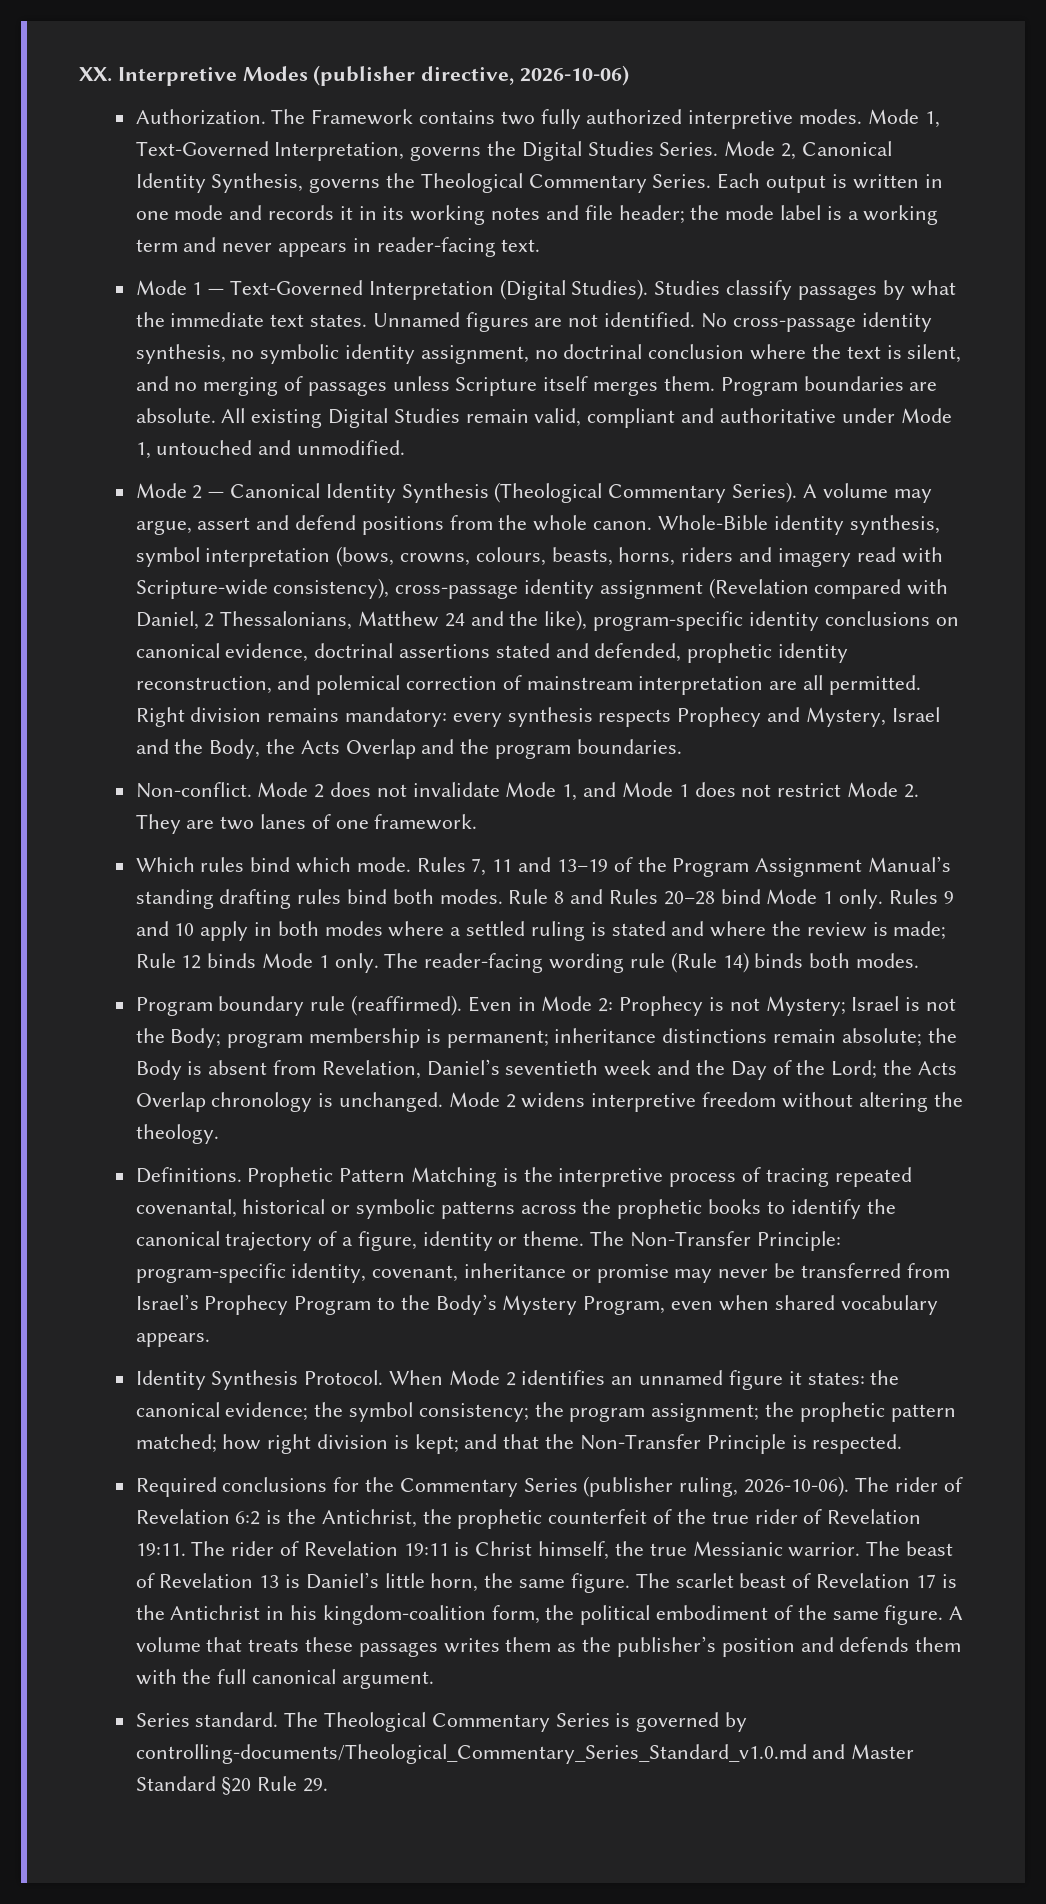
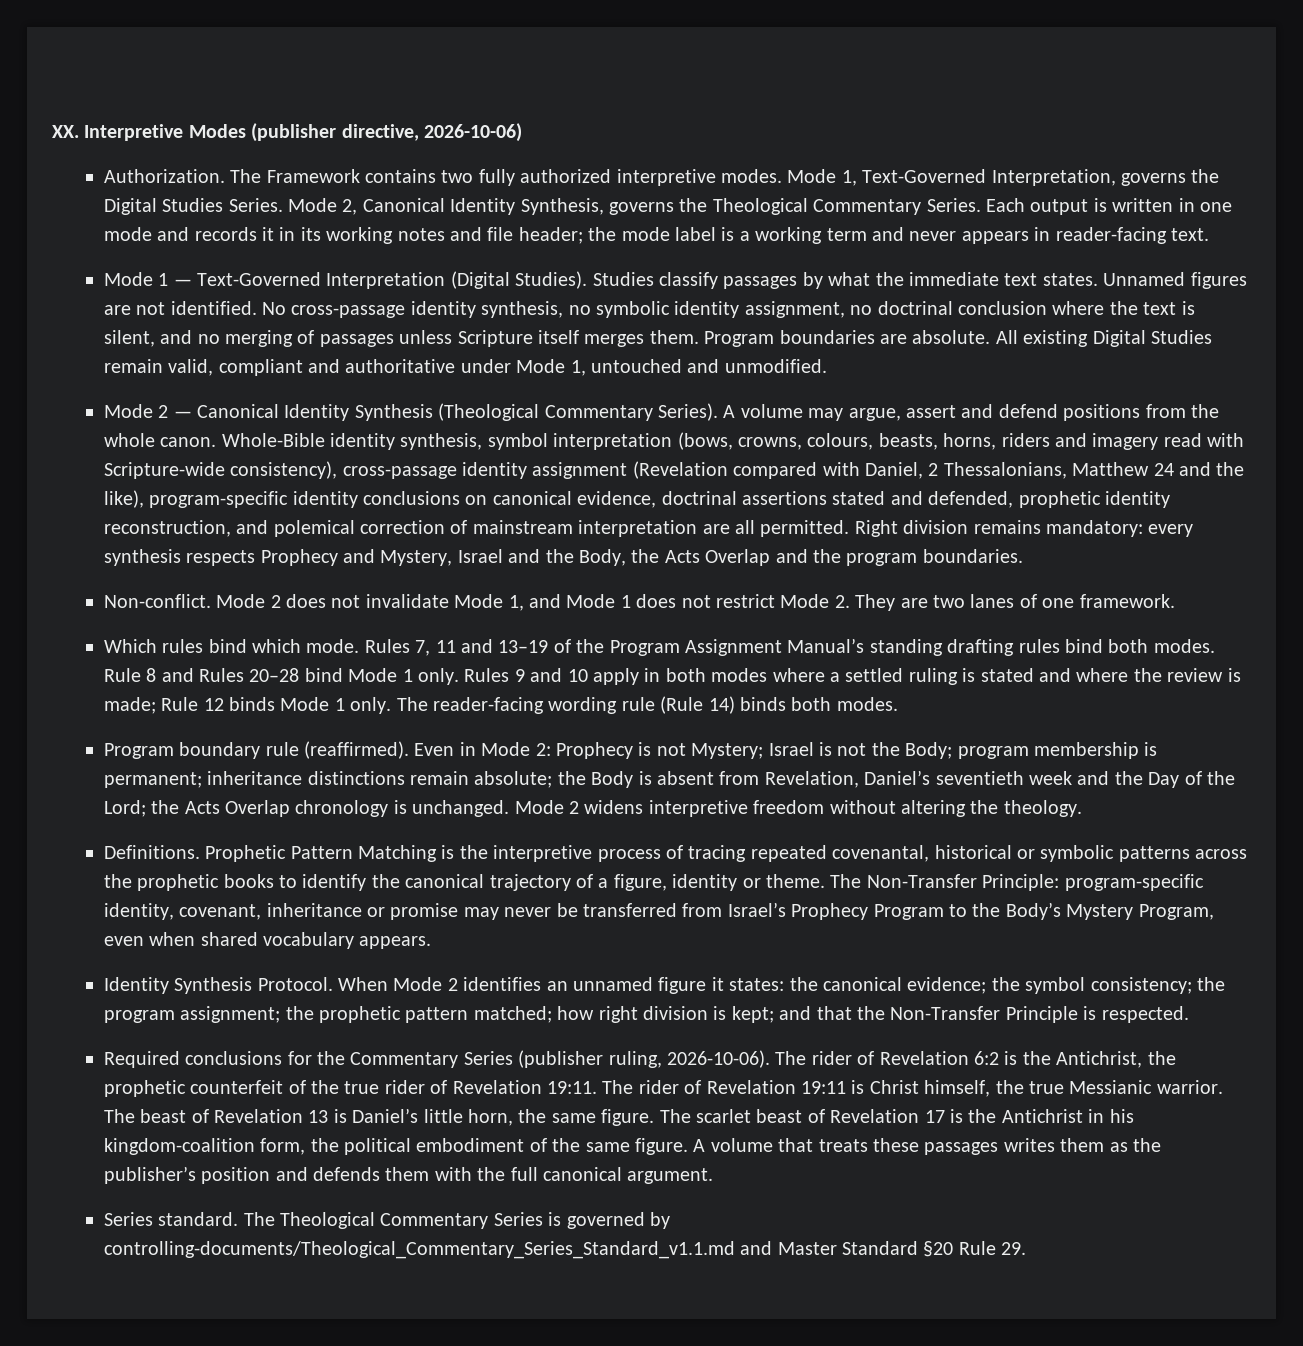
- The Theological Commentary Series is governed by controlling-documents/Theological_Commentary_Series_Standard_v1.0.md and Master Standard §20 Rule 29.
+ The Theological Commentary Series is governed by controlling-documents/Theological_Commentary_Series_Standard_v1.1.md and Master Standard §20 Rule 29.

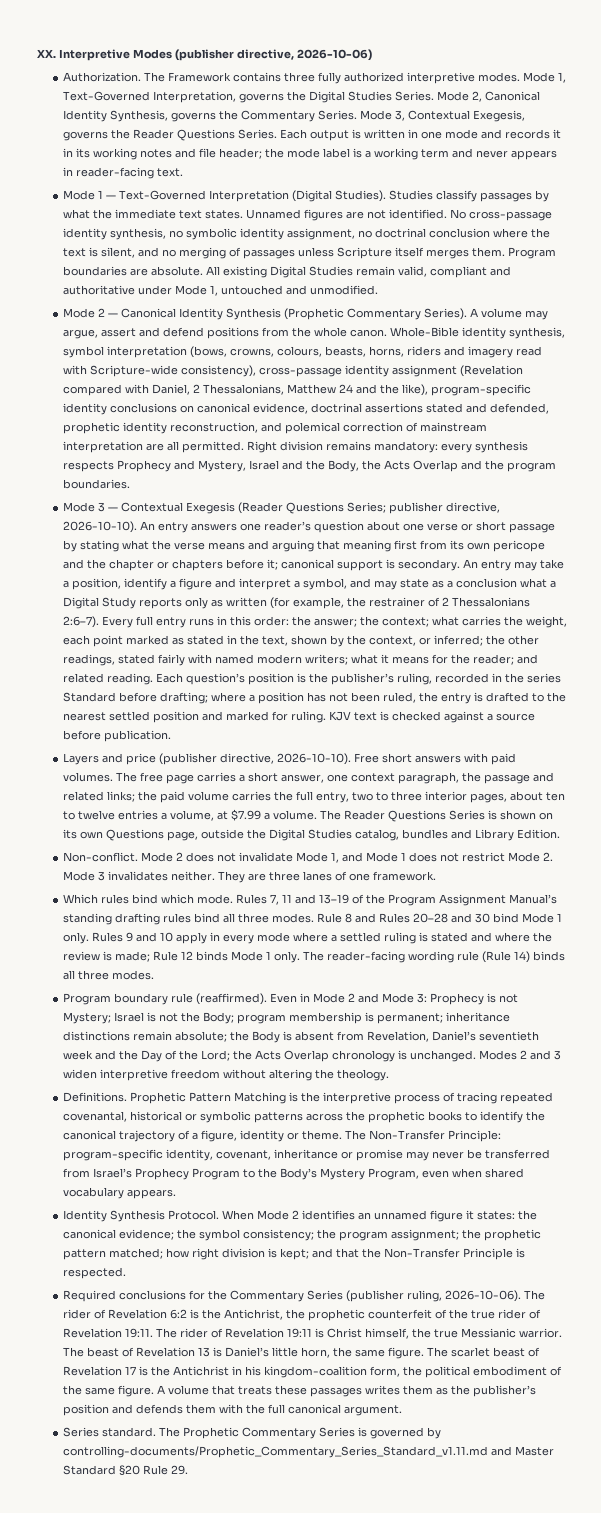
- The Framework contains two fully authorized interpretive modes.
+ The Framework contains three fully authorized interpretive modes.
- Mode 2, Canonical Identity Synthesis, governs the Theological Commentary Series.
+ Mode 2, Canonical Identity Synthesis, governs the Commentary Series.
+ Mode 3, Contextual Exegesis, governs the Reader Questions Series.
- Mode 2 — Canonical Identity Synthesis (Theological Commentary Series).
+ Mode 2 — Canonical Identity Synthesis (Prophetic Commentary Series).
+ Mode 3 — Contextual Exegesis (Reader Questions Series; publisher directive, 2026-10-10). An entry answers one reader’s question about one verse or short passage by stating what the verse means and arguing that meaning first from its own pericope and the chapter or chapters before it; canonical support is secondary. An entry may take a position, identify a figure and interpret a symbol, and may state as a conclusion what a Digital Study reports only as written (for example, the restrainer of 2 Thessalonians 2:6–7). Every full entry runs in this order: the answer; the context; what carries the weight, each point marked as stated in the text, shown by the context, or inferred; the other readings, stated fairly with named modern writers; what it means for the reader; and related reading. Each question’s position is the publisher’s ruling, recorded in the series Standard before drafting; where a position has not been ruled, the entry is drafted to the nearest settled position and marked for ruling. KJV text is checked against a source before publication.
+ Layers and price (publisher directive, 2026-10-10). Free short answers with paid volumes. The free page carries a short answer, one context paragraph, the passage and related links; the paid volume carries the full entry, two to three interior pages, about ten to twelve entries a volume, at $7.99 a volume. The Reader Questions Series is shown on its own Questions page, outside the Digital Studies catalog, bundles and Library Edition.
- Mode 2 does not invalidate Mode 1, and Mode 1 does not restrict Mode 2. They are two lanes of one framework.
+ Mode 2 does not invalidate Mode 1, and Mode 1 does not restrict Mode 2. Mode 3 invalidates neither. They are three lanes of one framework.
- Rules 7, 11 and 13–19 of the Program Assignment Manual’s standing drafting rules bind both modes.
+ Rules 7, 11 and 13–19 of the Program Assignment Manual’s standing drafting rules bind all three modes.
- Rule 8 and Rules 20–28 bind Mode 1 only.
+ Rule 8 and Rules 20–28 and 30 bind Mode 1 only.
- Rules 9 and 10 apply in both modes where a settled ruling is stated and where the review is made; Rule 12 binds Mode 1 only.
+ Rules 9 and 10 apply in every mode where a settled ruling is stated and where the review is made; Rule 12 binds Mode 1 only.
- The reader-facing wording rule (Rule 14) binds both modes.
+ The reader-facing wording rule (Rule 14) binds all three modes.
- Even in Mode 2: Prophecy is not Mystery; Israel is not the Body; program membership is permanent; inheritance distinctions remain absolute; the Body is absent from Revelation, Daniel’s seventieth week and the Day of the Lord; the Acts Overlap chronology is unchanged.
+ Even in Mode 2 and Mode 3: Prophecy is not Mystery; Israel is not the Body; program membership is permanent; inheritance distinctions remain absolute; the Body is absent from Revelation, Daniel’s seventieth week and the Day of the Lord; the Acts Overlap chronology is unchanged.
- Mode 2 widens interpretive freedom without altering the theology.
+ Modes 2 and 3 widen interpretive freedom without altering the theology.
- The Theological Commentary Series is governed by controlling-documents/Theological_Commentary_Series_Standard_v1.1.md and Master Standard §20 Rule 29.
+ The Prophetic Commentary Series is governed by controlling-documents/Prophetic_Commentary_Series_Standard_v1.11.md and Master Standard §20 Rule 29.

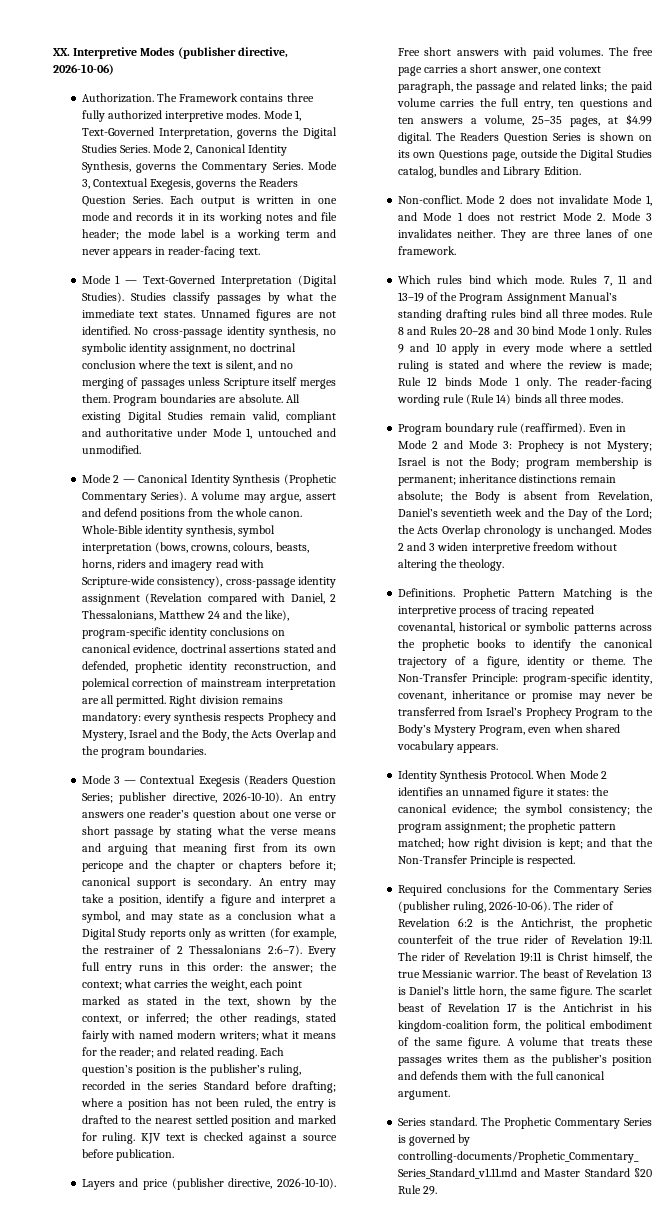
- Mode 3, Contextual Exegesis, governs the Reader Questions Series.
+ Mode 3, Contextual Exegesis, governs the Readers Question Series.
- Mode 3 — Contextual Exegesis (Reader Questions Series; publisher directive, 2026-10-10).
+ Mode 3 — Contextual Exegesis (Readers Question Series; publisher directive, 2026-10-10).
- The free page carries a short answer, one context paragraph, the passage and related links; the paid volume carries the full entry, two to three interior pages, about ten to twelve entries a volume, at $7.99 a volume. The Reader Questions Series is shown on its own Questions page, outside the Digital Studies catalog, bundles and Library Edition.
+ The free page carries a short answer, one context paragraph, the passage and related links; the paid volume carries the full entry, ten questions and ten answers a volume, 25–35 pages, at $4.99 digital. The Readers Question Series is shown on its own Questions page, outside the Digital Studies catalog, bundles and Library Edition.

